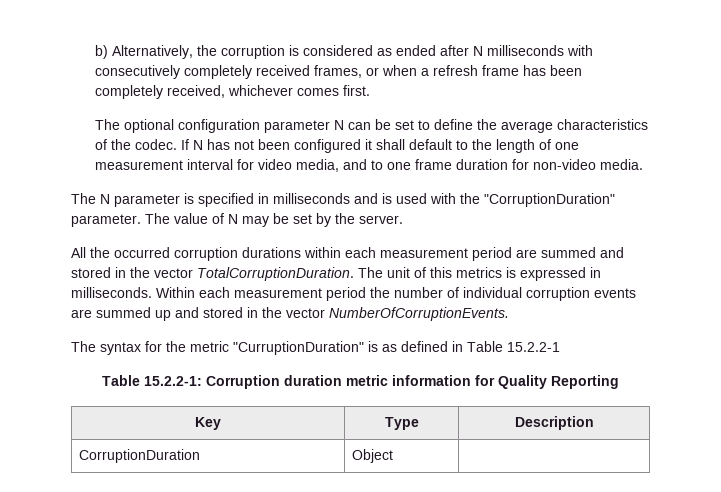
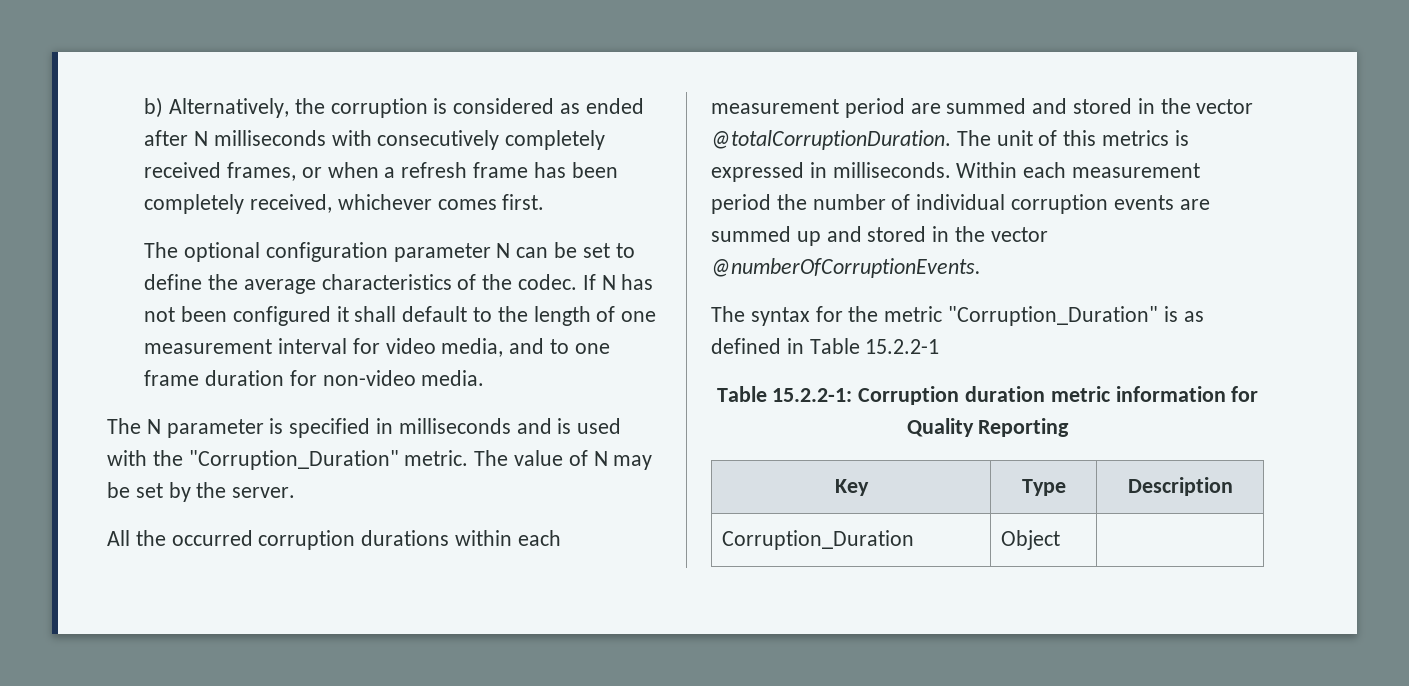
- The N parameter is specified in milliseconds and is used with the "CorruptionDuration" parameter.
+ The N parameter is specified in milliseconds and is used with the "Corruption_Duration" metric.
- All the occurred corruption durations within each measurement period are summed and stored in the vector TotalCorruptionDuration.
+ All the occurred corruption durations within each measurement period are summed and stored in the vector @totalCorruptionDuration.
- Within each measurement period the number of individual corruption events are summed up and stored in the vector NumberOfCorruptionEvents.
+ Within each measurement period the number of individual corruption events are summed up and stored in the vector @numberOfCorruptionEvents.
- The syntax for the metric "CurruptionDuration" is as defined in Table 15.2.2-1
+ The syntax for the metric "Corruption_Duration" is as defined in Table 15.2.2-1
- CorruptionDuration | Object |
+ Corruption_Duration | Object |

